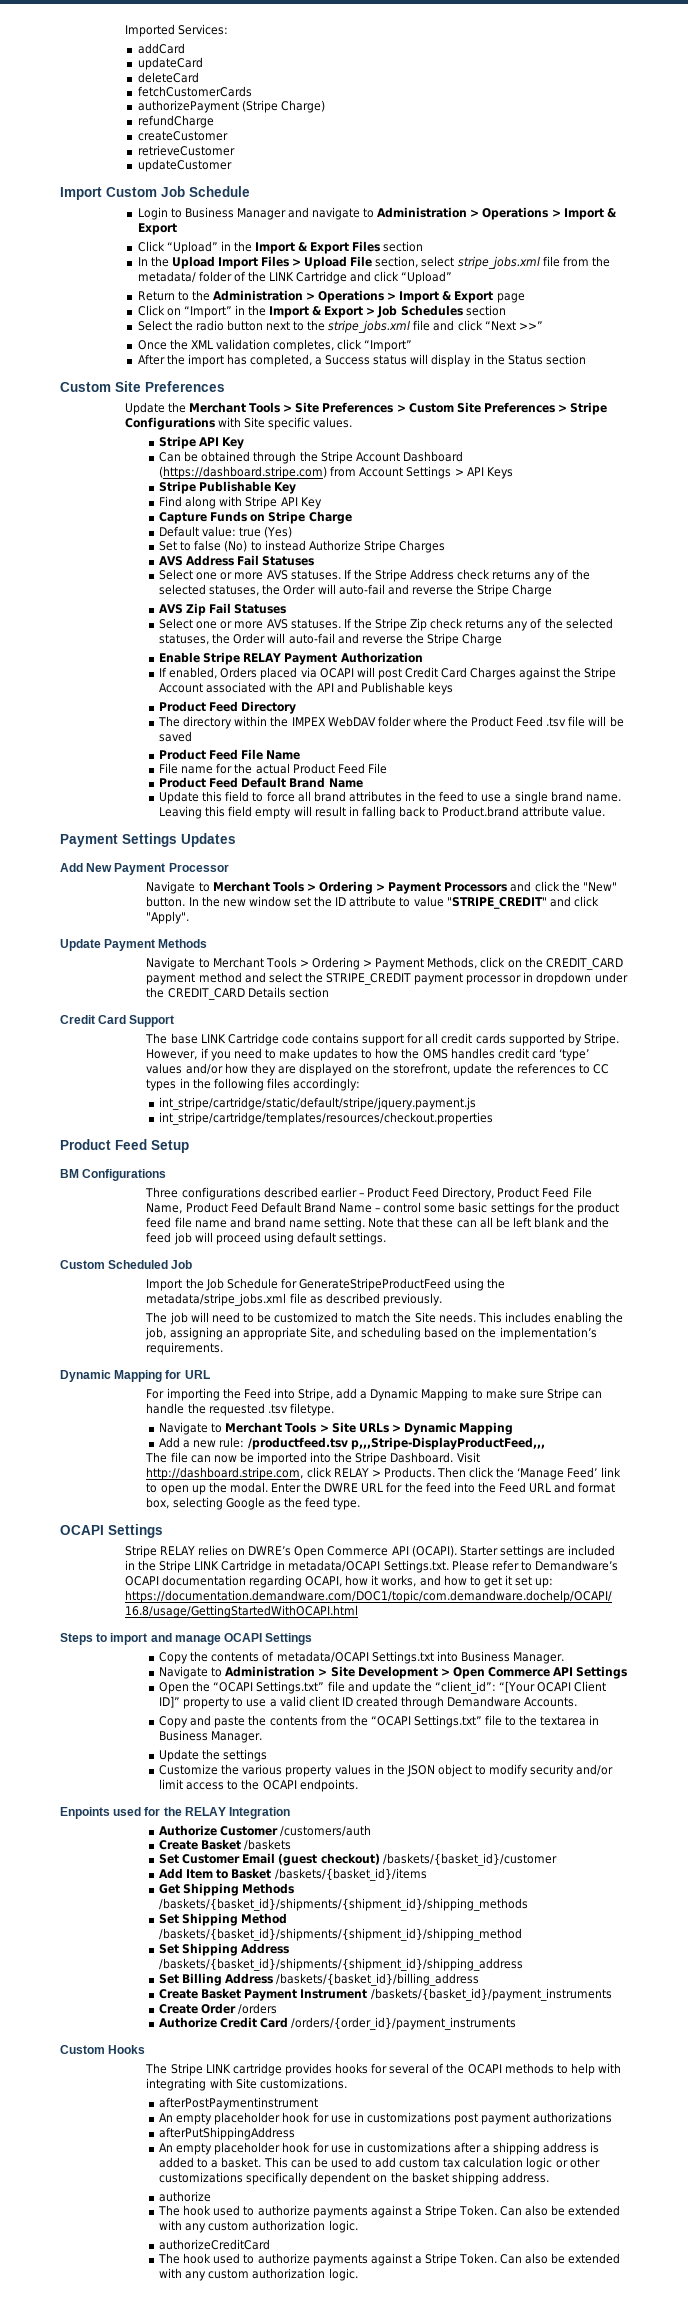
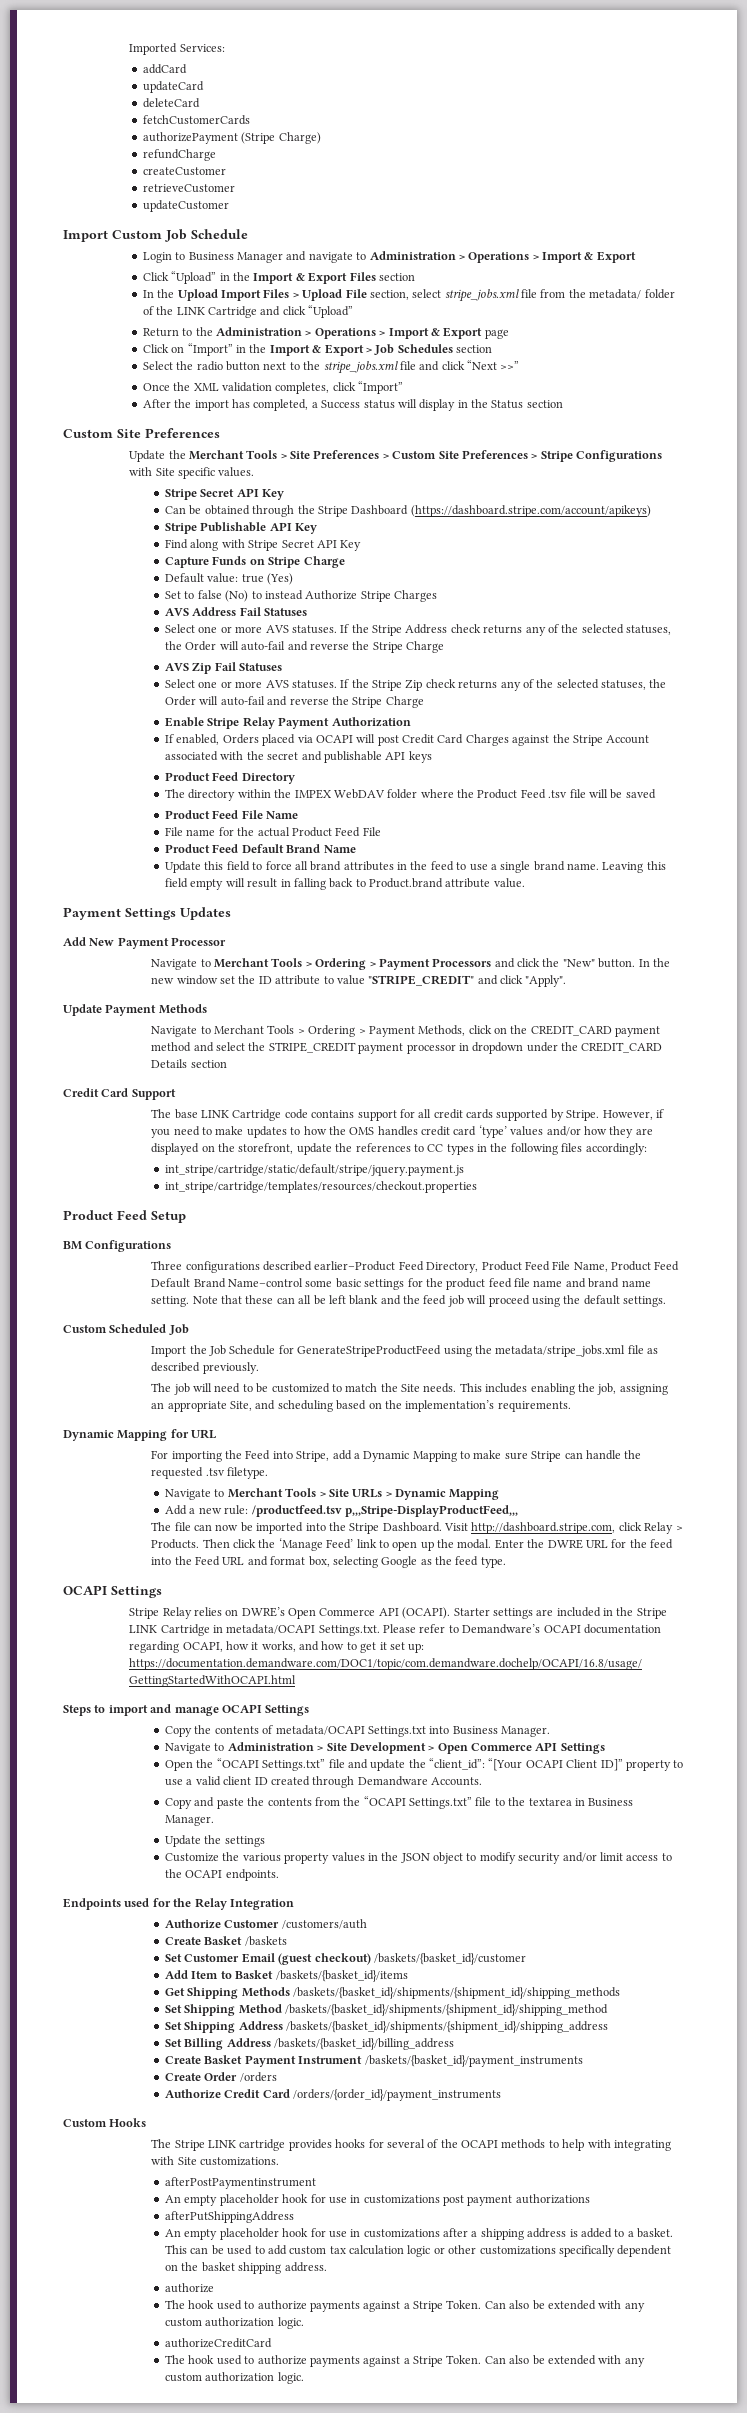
  Update the Merchant Tools > Site Preferences > Custom Site Preferences > Stripe Configurations with Site specific values.
- Stripe API Key
+ Stripe Secret API Key
- Can be obtained through the Stripe Account Dashboard (https://dashboard.stripe.com) from Account Settings > API Keys
+ Can be obtained through the Stripe Dashboard (https://dashboard.stripe.com/account/apikeys)
- Stripe Publishable Key
+ Stripe Publishable API Key
- Find along with Stripe API Key
+ Find along with Stripe Secret API Key
- Enable Stripe RELAY Payment Authorization
+ Enable Stripe Relay Payment Authorization
- If enabled, Orders placed via OCAPI will post Credit Card Charges against the Stripe Account associated with the API and Publishable keys
+ If enabled, Orders placed via OCAPI will post Credit Card Charges against the Stripe Account associated with the secret and publishable API keys
- Three configurations described earlier – Product Feed Directory, Product Feed File Name, Product Feed Default Brand Name – control some basic settings for the product feed file name and brand name setting.
+ Three configurations described earlier–Product Feed Directory, Product Feed File Name, Product Feed Default Brand Name–control some basic settings for the product feed file name and brand name setting.
- Note that these can all be left blank and the feed job will proceed using default settings.
+ Note that these can all be left blank and the feed job will proceed using the default settings.
- Visit http://dashboard.stripe.com, click RELAY > Products.
+ Visit http://dashboard.stripe.com, click Relay > Products.
- Stripe RELAY relies on DWRE’s Open Commerce API (OCAPI).
+ Stripe Relay relies on DWRE’s Open Commerce API (OCAPI).
- Enpoints used for the RELAY Integration
+ Endpoints used for the Relay Integration

